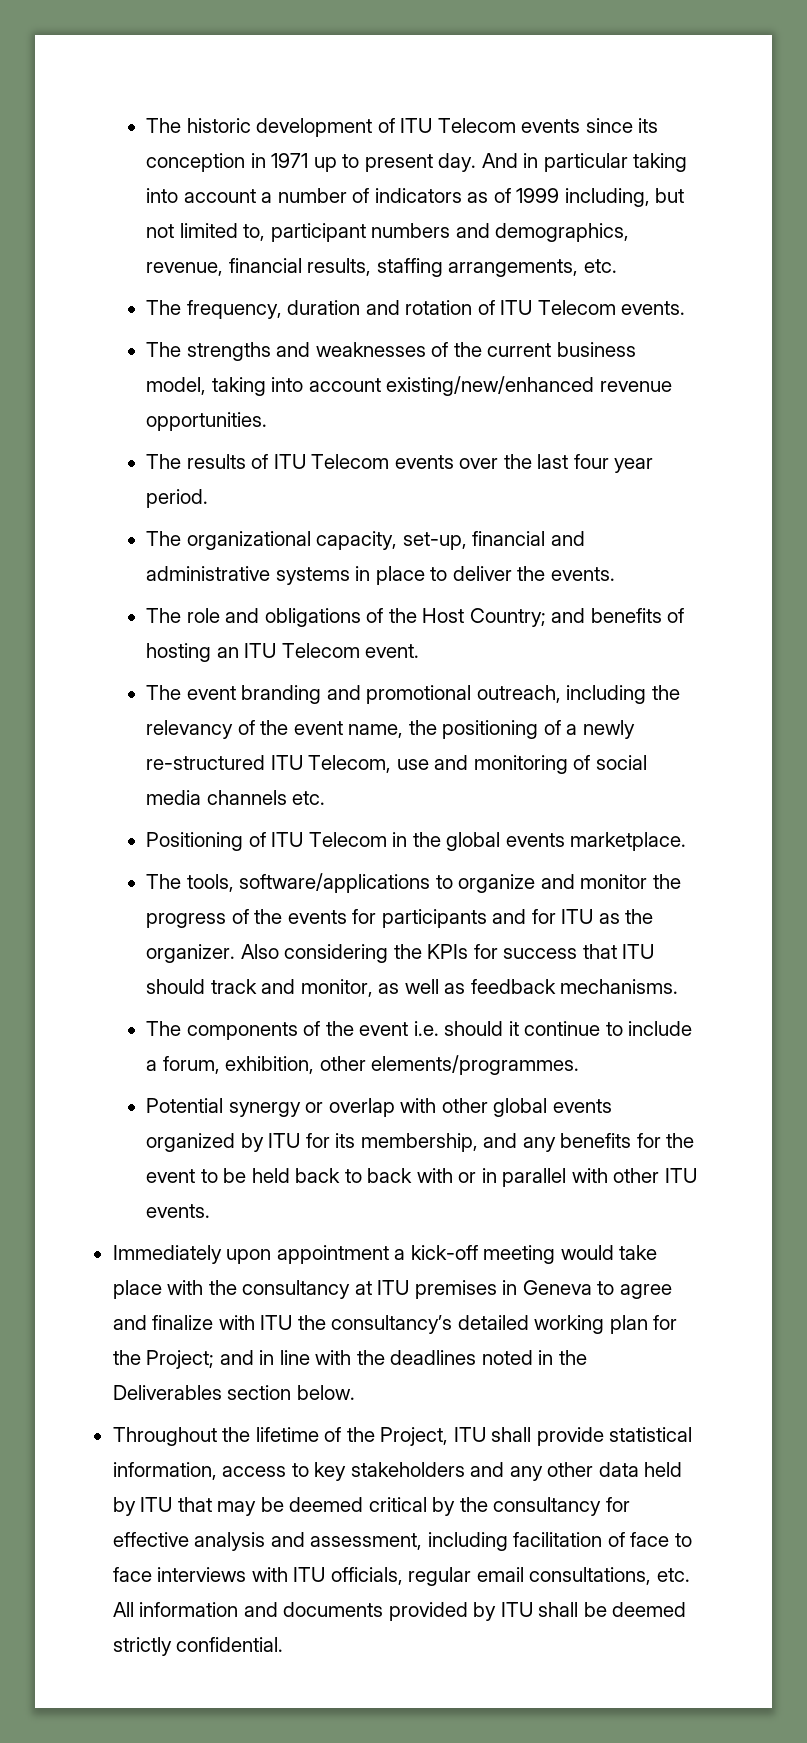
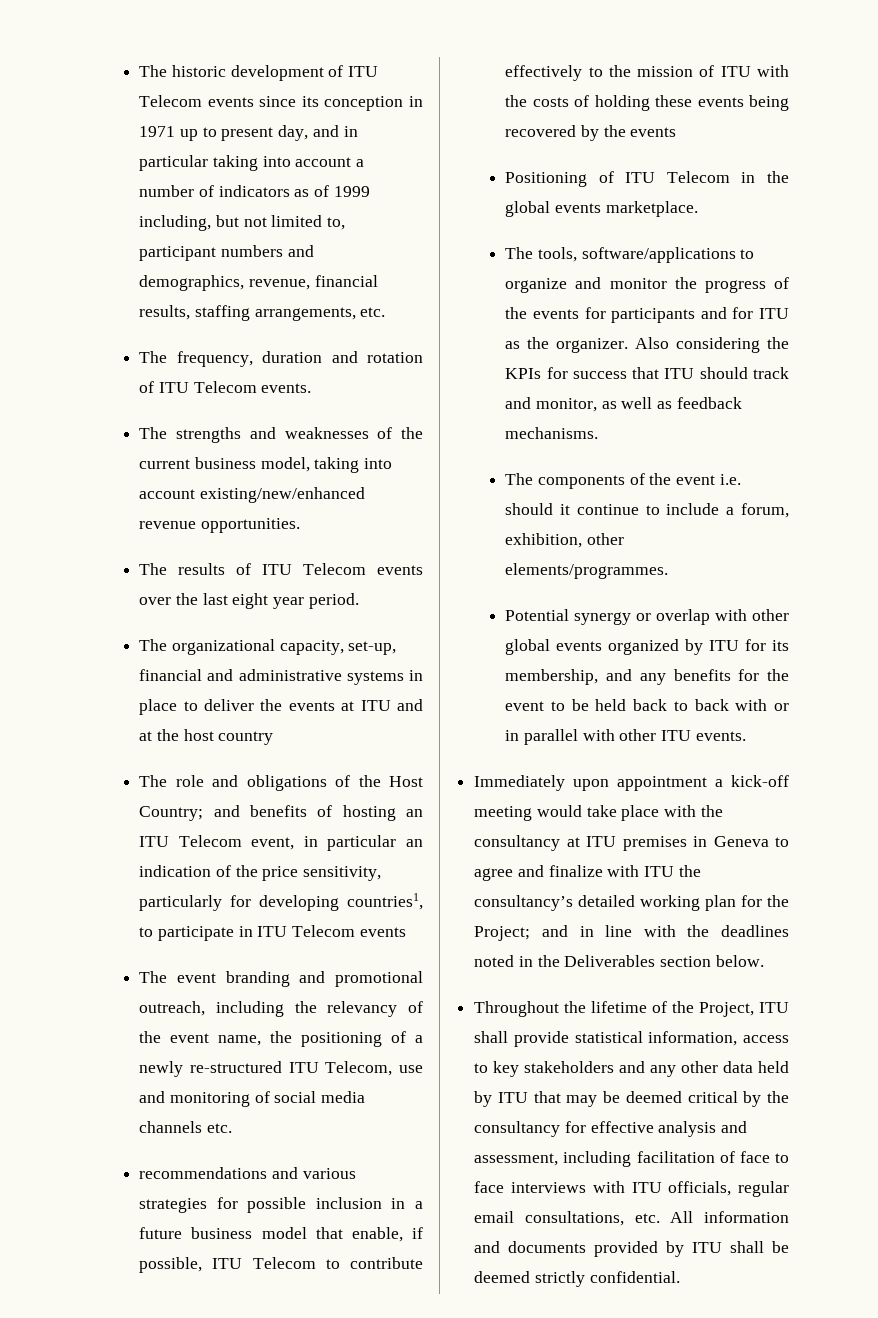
- The historic development of ITU Telecom events since its conception in 1971 up to present day. And in particular taking into account a number of indicators as of 1999 including, but not limited to, participant numbers and demographics, revenue, financial results, staffing arrangements, etc.
+ The historic development of ITU Telecom events since its conception in 1971 up to present day, and in particular taking into account a number of indicators as of 1999 including, but not limited to, participant numbers and demographics, revenue, financial results, staffing arrangements, etc.
- The results of ITU Telecom events over the last four year period.
+ The results of ITU Telecom events over the last eight year period.
- The organizational capacity, set-up, financial and administrative systems in place to deliver the events.
+ The organizational capacity, set-up, financial and administrative systems in place to deliver the events at ITU and at the host country
- The role and obligations of the Host Country; and benefits of hosting an ITU Telecom event.
+ The role and obligations of the Host Country; and benefits of hosting an ITU Telecom event, in particular an indication of the price sensitivity, particularly for developing countries1, to participate in ITU Telecom events
+ recommendations and various strategies for possible inclusion in a future business model that enable, if possible, ITU Telecom to contribute effectively to the mission of ITU with the costs of holding these events being recovered by the events

